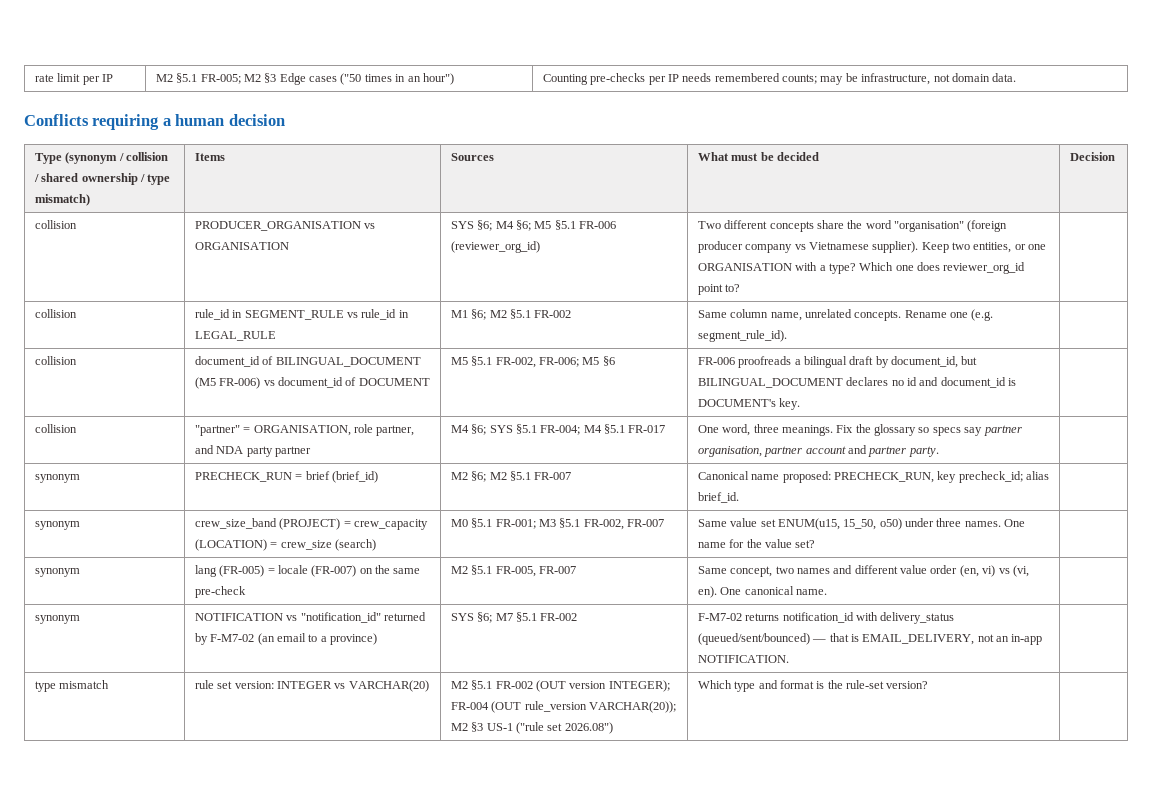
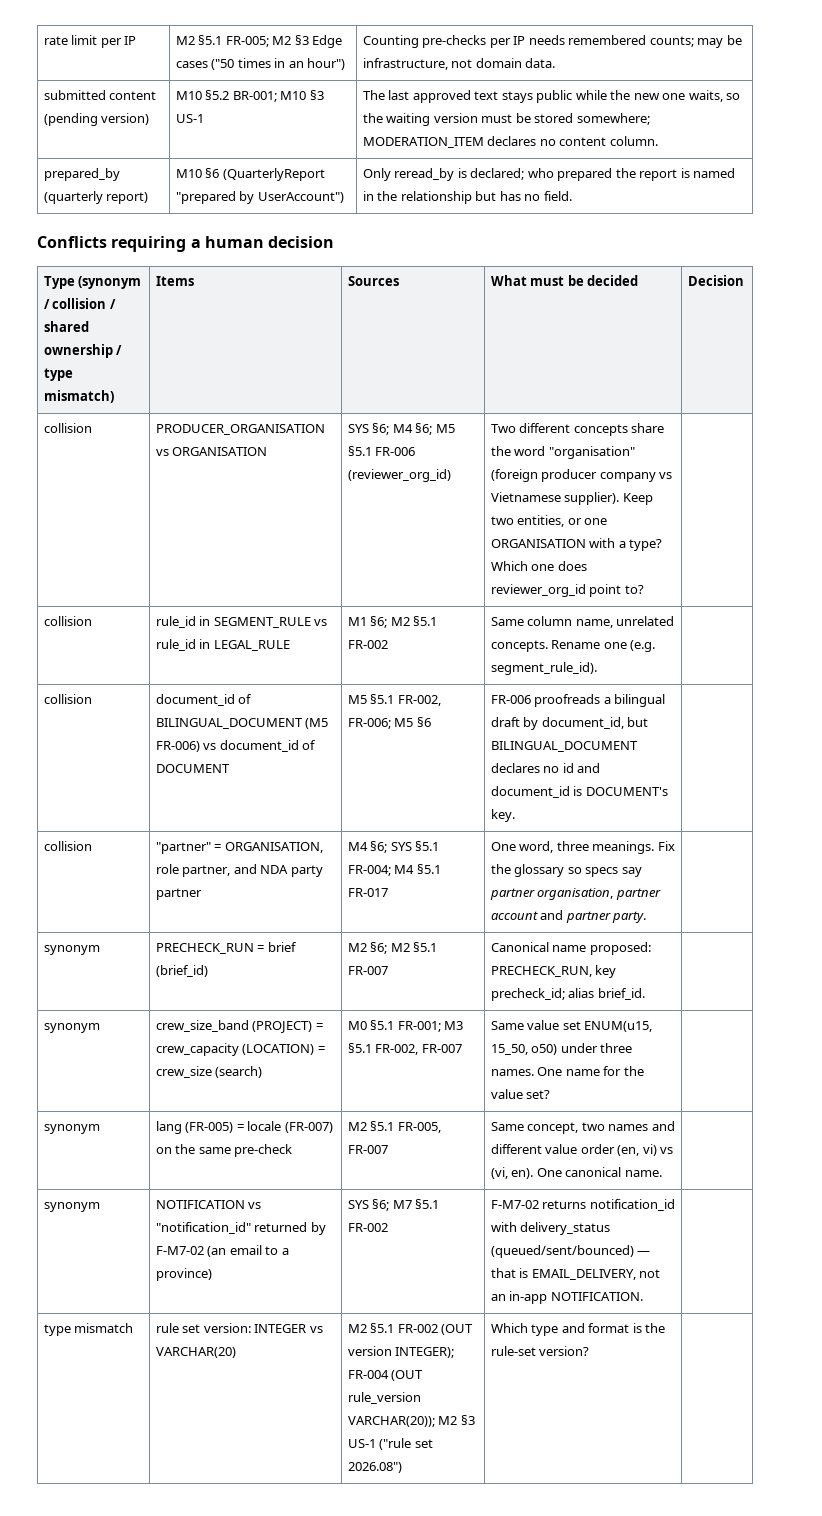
+ submitted content (pending version) | M10 §5.2 BR-001; M10 §3 US-1 | The last approved text stays public while the new one waits, so the waiting version must be stored somewhere; MODERATION_ITEM declares no content column.
+ prepared_by (quarterly report) | M10 §6 (QuarterlyReport "prepared by UserAccount") | Only reread_by is declared; who prepared the report is named in the relationship but has no field.

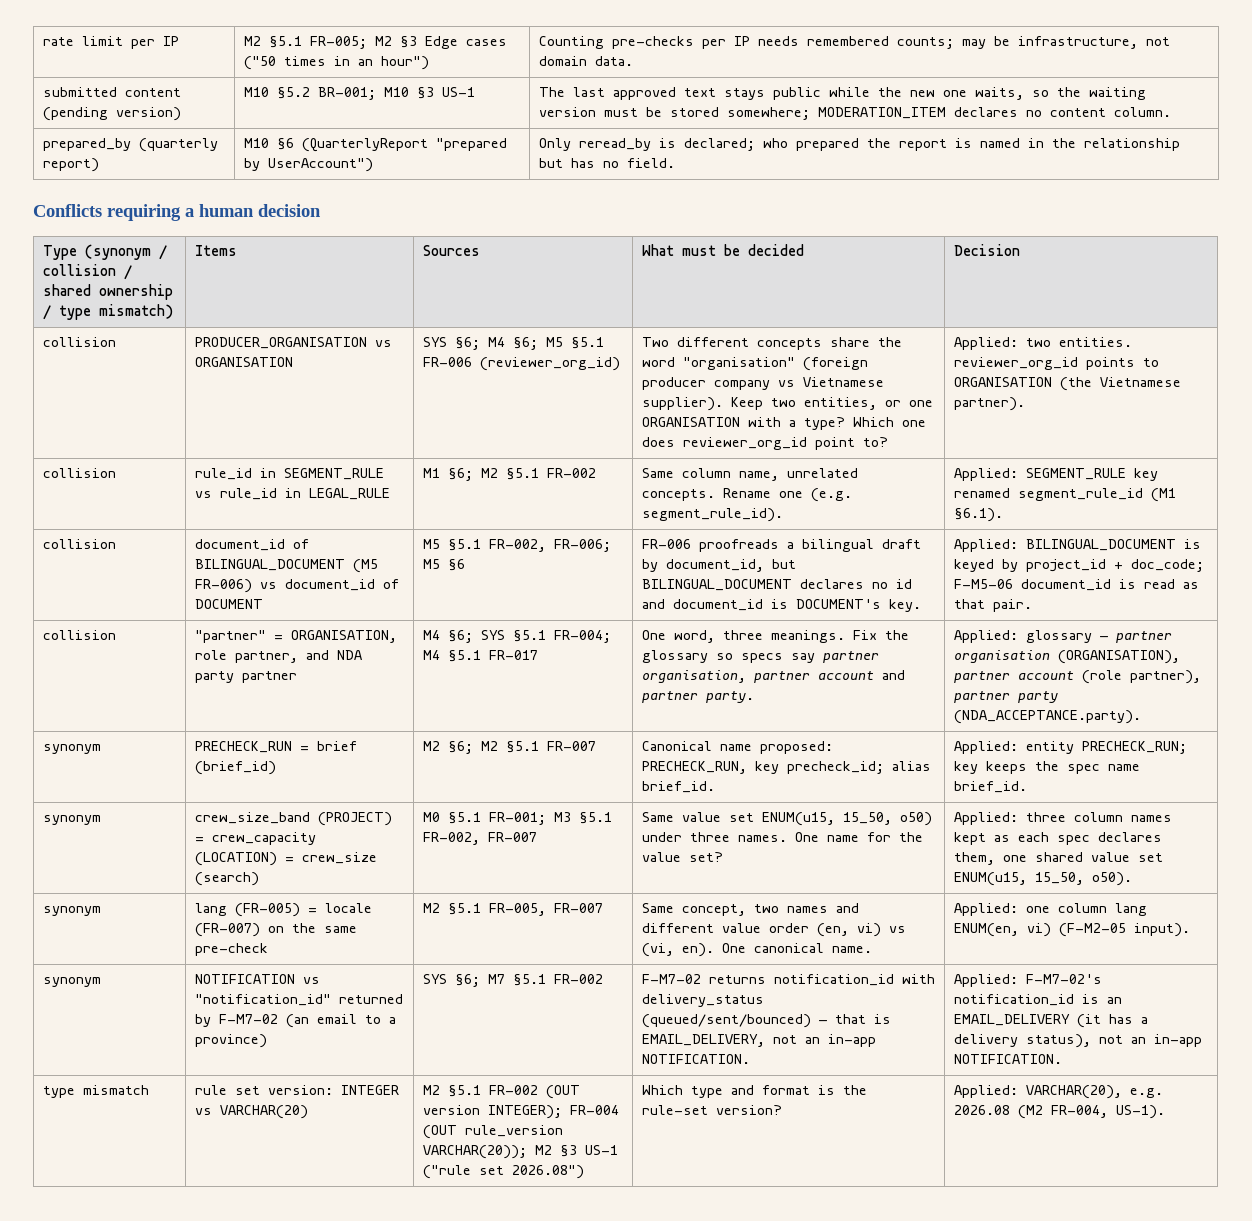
+ Applied: two entities. reviewer_org_id points to ORGANISATION (the Vietnamese partner).
- collision | rule_id in SEGMENT_RULE vs rule_id in LEGAL_RULE | M1 §6; M2 §5.1 FR-002 | Same column name, unrelated concepts. Rename one (e.g. segment_rule_id). |
+ collision | rule_id in SEGMENT_RULE vs rule_id in LEGAL_RULE | M1 §6; M2 §5.1 FR-002 | Same column name, unrelated concepts. Rename one (e.g. segment_rule_id). | Applied: SEGMENT_RULE key renamed segment_rule_id (M1 §6.1).
+ Applied: BILINGUAL_DOCUMENT is keyed by project_id + doc_code; F-M5-06 document_id is read as that pair.
+ Applied: glossary — partner organisation (ORGANISATION), partner account (role partner), partner party (NDA_ACCEPTANCE.party).
- synonym | PRECHECK_RUN = brief (brief_id) | M2 §6; M2 §5.1 FR-007 | Canonical name proposed: PRECHECK_RUN, key precheck_id; alias brief_id. |
+ synonym | PRECHECK_RUN = brief (brief_id) | M2 §6; M2 §5.1 FR-007 | Canonical name proposed: PRECHECK_RUN, key precheck_id; alias brief_id. | Applied: entity PRECHECK_RUN; key keeps the spec name brief_id.
+ Applied: three column names kept as each spec declares them, one shared value set ENUM(u15, 15_50, o50).
- synonym | lang (FR-005) = locale (FR-007) on the same pre-check | M2 §5.1 FR-005, FR-007 | Same concept, two names and different value order (en, vi) vs (vi, en). One canonical name. |
+ synonym | lang (FR-005) = locale (FR-007) on the same pre-check | M2 §5.1 FR-005, FR-007 | Same concept, two names and different value order (en, vi) vs (vi, en). One canonical name. | Applied: one column lang ENUM(en, vi) (F-M2-05 input).
+ Applied: F-M7-02's notification_id is an EMAIL_DELIVERY (it has a delivery status), not an in-app NOTIFICATION.
- type mismatch | rule set version: INTEGER vs VARCHAR(20) | M2 §5.1 FR-002 (OUT version INTEGER); FR-004 (OUT rule_version VARCHAR(20)); M2 §3 US-1 ("rule set 2026.08") | Which type and format is the rule-set version? |
+ type mismatch | rule set version: INTEGER vs VARCHAR(20) | M2 §5.1 FR-002 (OUT version INTEGER); FR-004 (OUT rule_version VARCHAR(20)); M2 §3 US-1 ("rule set 2026.08") | Which type and format is the rule-set version? | Applied: VARCHAR(20), e.g. 2026.08 (M2 FR-004, US-1).

